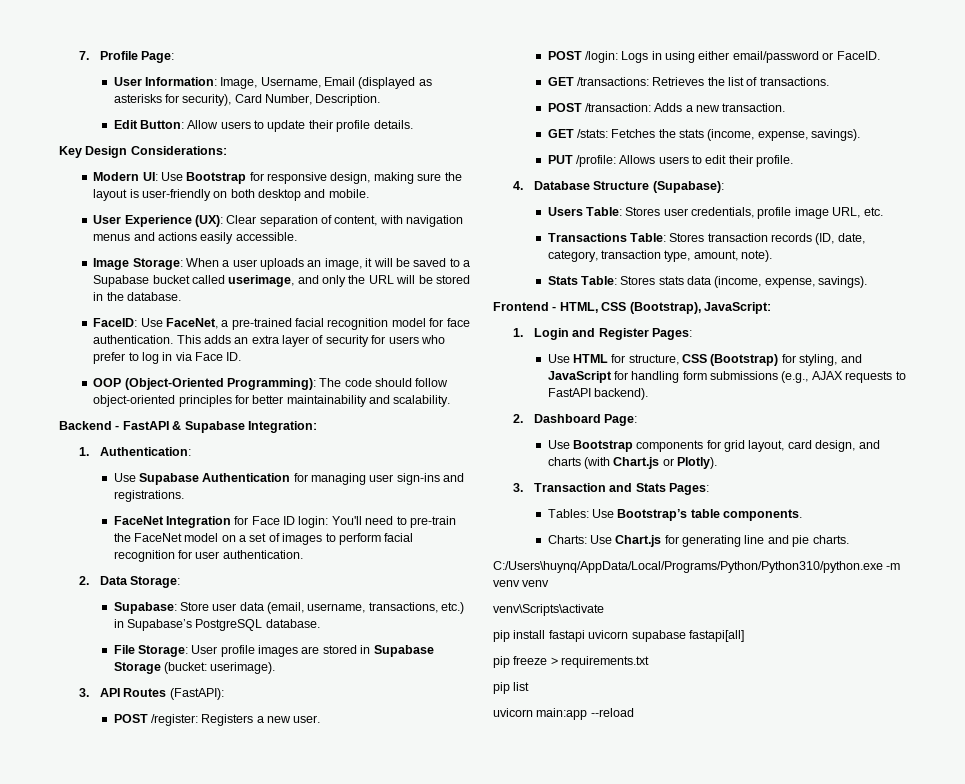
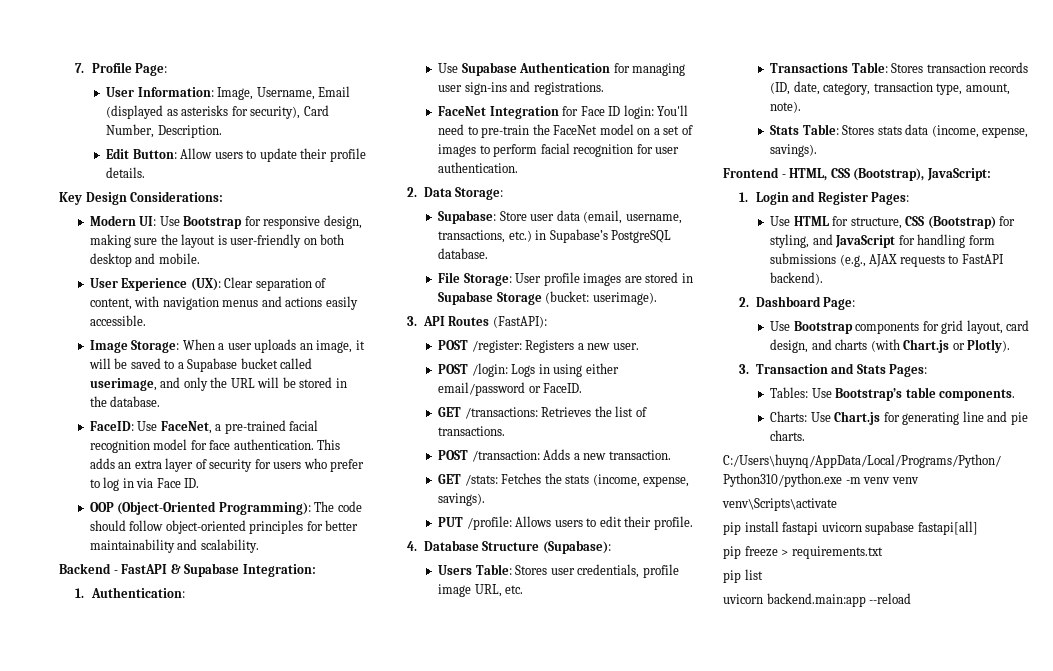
- uvicorn main:app --reload
+ uvicorn backend.main:app --reload

